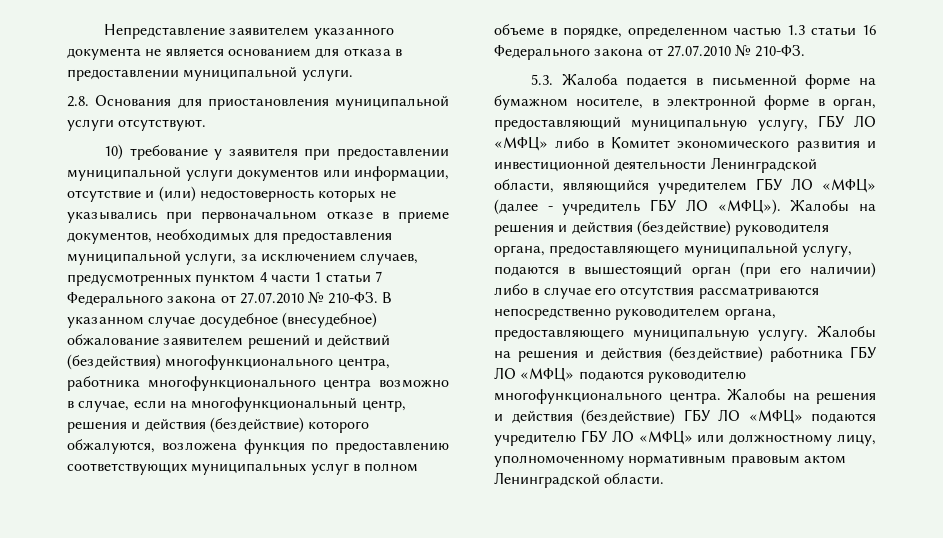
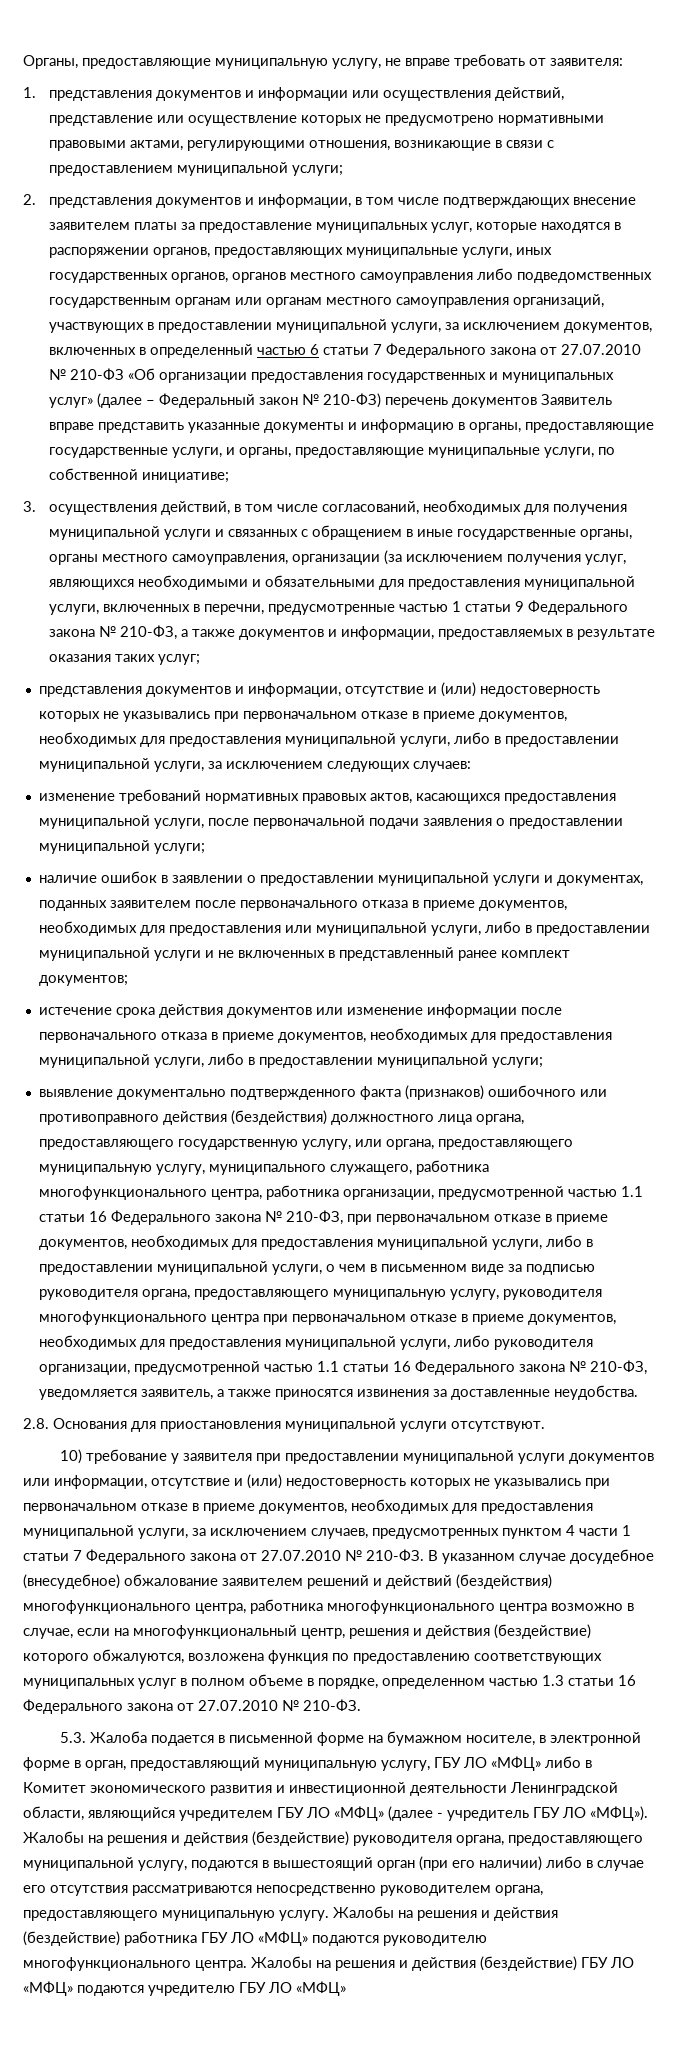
- Непредставление заявителем указанного документа не является основанием для отказа в предоставлении муниципальной услуги.
+ Органы, предоставляющие муниципальную услугу, не вправе требовать от заявителя:
+ 1. представления документов и информации или осуществления действий, представление или осуществление которых не предусмотрено нормативными правовыми актами, регулирующими отношения, возникающие в связи с предоставлением муниципальной услуги;
+ 2. представления документов и информации, в том числе подтверждающих внесение заявителем платы за предоставление муниципальных услуг, которые находятся в распоряжении органов, предоставляющих муниципальные услуги, иных государственных органов, органов местного самоуправления либо подведомственных государственным органам или органам местного самоуправления организаций, участвующих в предоставлении муниципальной услуги, за исключением документов, включенных в определенный частью 6 статьи 7 Федерального закона от 27.07.2010 № 210-ФЗ «Об организации предоставления государственных и муниципальных услуг» (далее – Федеральный закон № 210-ФЗ) перечень документов Заявитель вправе представить указанные документы и информацию в органы, предоставляющие государственные услуги, и органы, предоставляющие муниципальные услуги, по собственной инициативе;
+ 3. осуществления действий, в том числе согласований, необходимых для получения муниципальной услуги и связанных с обращением в иные государственные органы, органы местного самоуправления, организации (за исключением получения услуг, являющихся необходимыми и обязательными для предоставления муниципальной услуги, включенных в перечни, предусмотренные частью 1 статьи 9 Федерального закона № 210-ФЗ, а также документов и информации, предоставляемых в результате оказания таких услуг;
+ представления документов и информации, отсутствие и (или) недостоверность которых не указывались при первоначальном отказе в приеме документов, необходимых для предоставления муниципальной услуги, либо в предоставлении муниципальной услуги, за исключением следующих случаев:
+ изменение требований нормативных правовых актов, касающихся предоставления муниципальной услуги, после первоначальной подачи заявления о предоставлении муниципальной услуги;
+ наличие ошибок в заявлении о предоставлении муниципальной услуги и документах, поданных заявителем после первоначального отказа в приеме документов, необходимых для предоставления или муниципальной услуги, либо в предоставлении муниципальной услуги и не включенных в представленный ранее комплект документов;
+ истечение срока действия документов или изменение информации после первоначального отказа в приеме документов, необходимых для предоставления муниципальной услуги, либо в предоставлении муниципальной услуги;
+ выявление документально подтвержденного факта (признаков) ошибочного или противоправного действия (бездействия) должностного лица органа, предоставляющего государственную услугу, или органа, предоставляющего муниципальную услугу, муниципального служащего, работника многофункционального центра, работника организации, предусмотренной частью 1.1 статьи 16 Федерального закона № 210-ФЗ, при первоначальном отказе в приеме документов, необходимых для предоставления муниципальной услуги, либо в предоставлении муниципальной услуги, о чем в письменном виде за подписью руководителя органа, предоставляющего муниципальную услугу, руководителя многофункционального центра при первоначальном отказе в приеме документов, необходимых для предоставления муниципальной услуги, либо руководителя организации, предусмотренной частью 1.1 статьи 16 Федерального закона № 210-ФЗ, уведомляется заявитель, а также приносятся извинения за доставленные неудобства.
- Жалобы на решения и действия (бездействие) ГБУ ЛО «МФЦ» подаются учредителю ГБУ ЛО «МФЦ» или должностному лицу, уполномоченному нормативным правовым актом Ленинградской области.
+ Жалобы на решения и действия (бездействие) ГБУ ЛО «МФЦ» подаются учредителю ГБУ ЛО «МФЦ»

